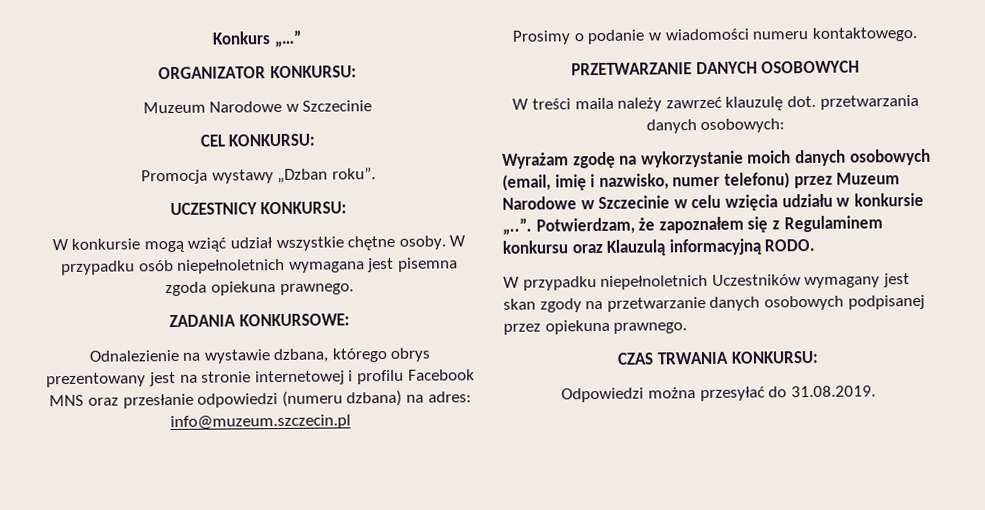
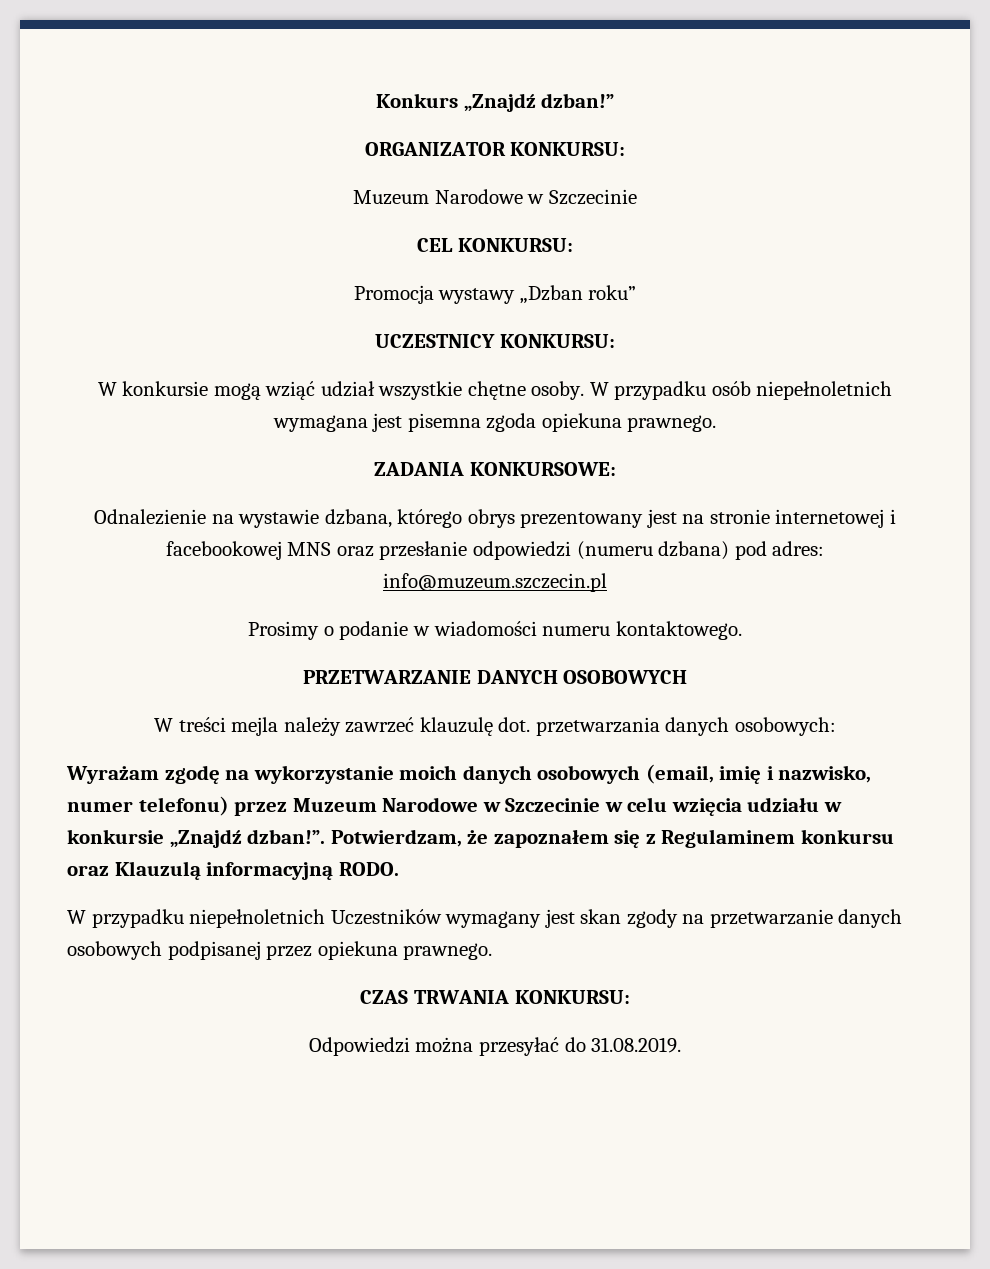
- Konkurs „…”
+ Konkurs „Znajdź dzban!”
- Promocja wystawy „Dzban roku”.
+ Promocja wystawy „Dzban roku”
- Odnalezienie na wystawie dzbana, którego obrys prezentowany jest na stronie internetowej i profilu Facebook MNS oraz przesłanie odpowiedzi (numeru dzbana) na adres: info@muzeum.szczecin.pl
+ Odnalezienie na wystawie dzbana, którego obrys prezentowany jest na stronie internetowej i facebookowej MNS oraz przesłanie odpowiedzi (numeru dzbana) pod adres: info@muzeum.szczecin.pl
- W treści maila należy zawrzeć klauzulę dot. przetwarzania danych osobowych:
+ W treści mejla należy zawrzeć klauzulę dot. przetwarzania danych osobowych:
- Wyrażam zgodę na wykorzystanie moich danych osobowych (email, imię i nazwisko, numer telefonu) przez Muzeum Narodowe w Szczecinie w celu wzięcia udziału w konkursie „..”. Potwierdzam, że zapoznałem się z Regulaminem konkursu oraz Klauzulą informacyjną RODO.
+ Wyrażam zgodę na wykorzystanie moich danych osobowych (email, imię i nazwisko, numer telefonu) przez Muzeum Narodowe w Szczecinie w celu wzięcia udziału w konkursie „Znajdź dzban!”. Potwierdzam, że zapoznałem się z Regulaminem konkursu oraz Klauzulą informacyjną RODO.

